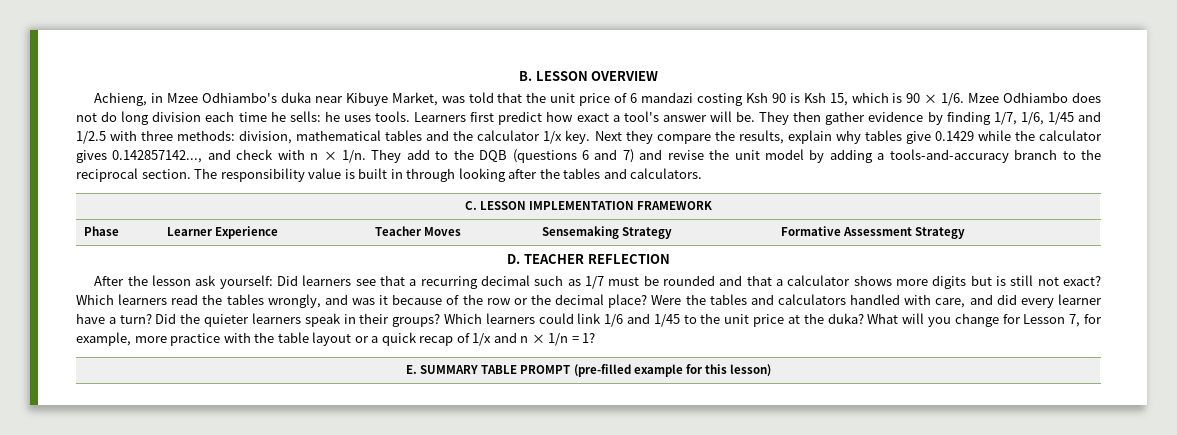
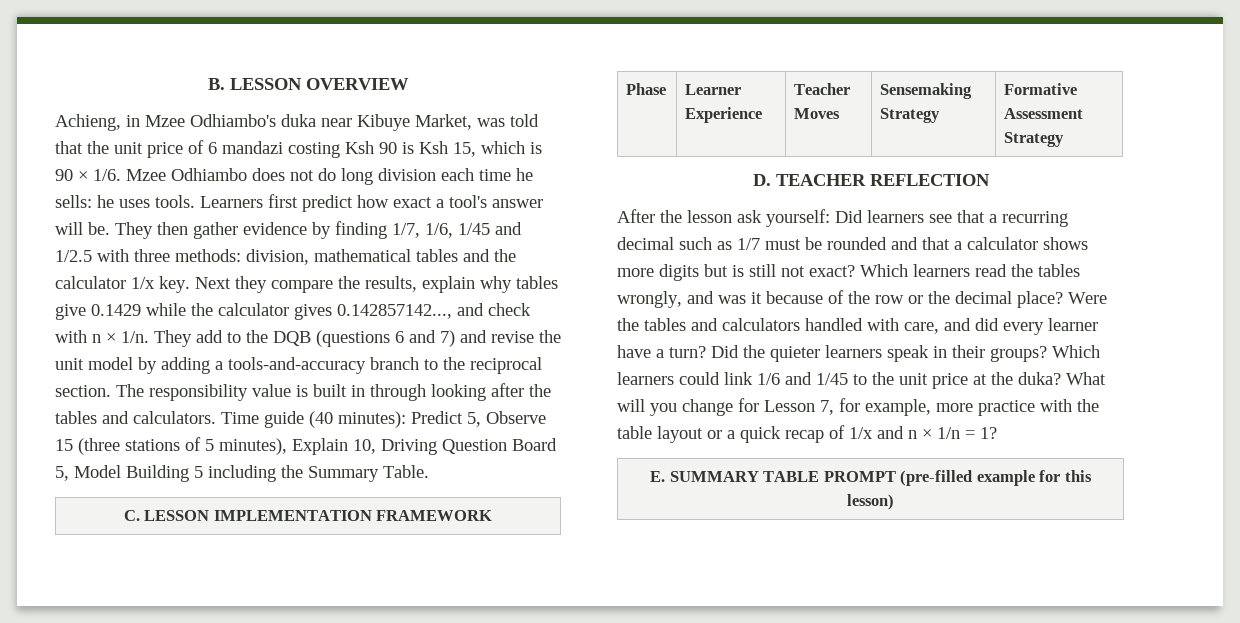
+ Time guide (40 minutes): Predict 5, Observe 15 (three stations of 5 minutes), Explain 10, Driving Question Board 5, Model Building 5 including the Summary Table.

